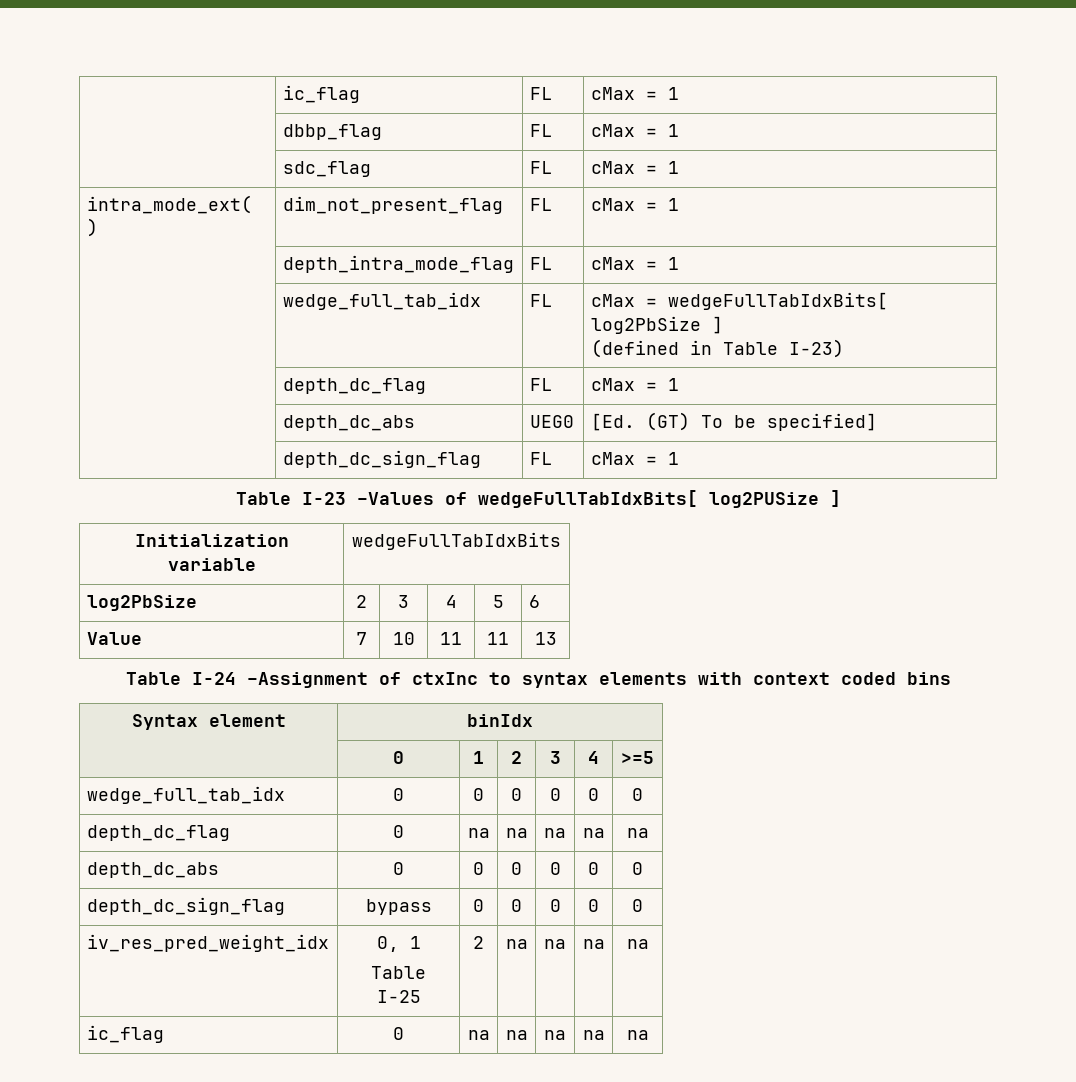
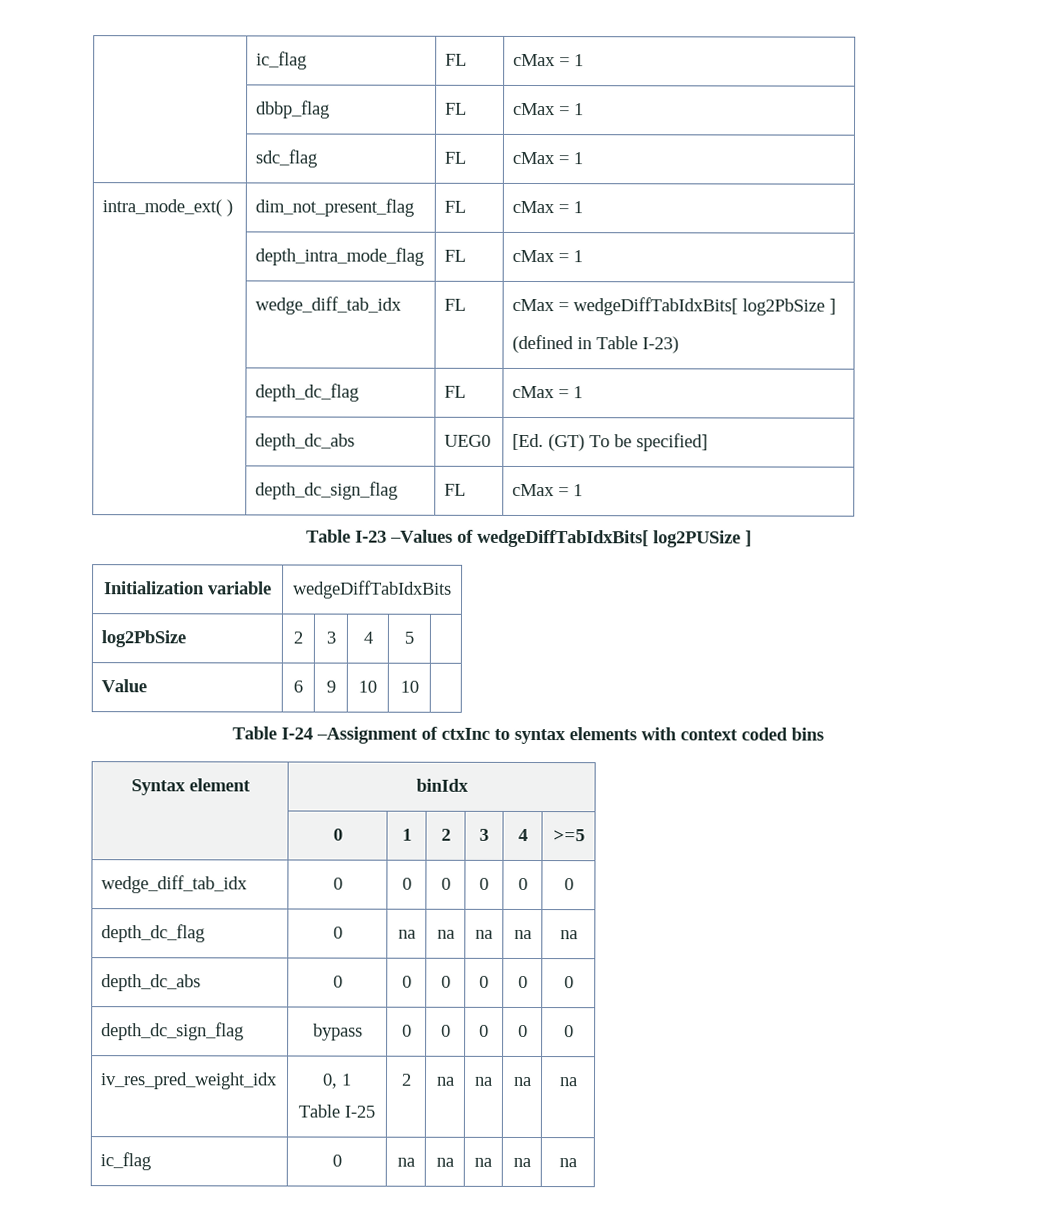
- | wedge_full_tab_idx | FL | cMax = wedgeFullTabIdxBits[ log2PbSize ]
+ | wedge_diff_tab_idx | FL | cMax = wedgeDiffTabIdxBits[ log2PbSize ]
- Table I-23 –Values of wedgeFullTabIdxBits[ log2PUSize ]
+ Table I-23 –Values of wedgeDiffTabIdxBits[ log2PUSize ]
- Initialization variable | wedgeFullTabIdxBits
+ Initialization variable | wedgeDiffTabIdxBits
- log2PbSize | 2 | 3 | 4 | 5 | 6
+ log2PbSize | 2 | 3 | 4 | 5 |
- Value | 7 | 10 | 11 | 11 | 13
+ Value | 6 | 9 | 10 | 10 |
- wedge_full_tab_idx | 0 | 0 | 0 | 0 | 0 | 0
+ wedge_diff_tab_idx | 0 | 0 | 0 | 0 | 0 | 0

